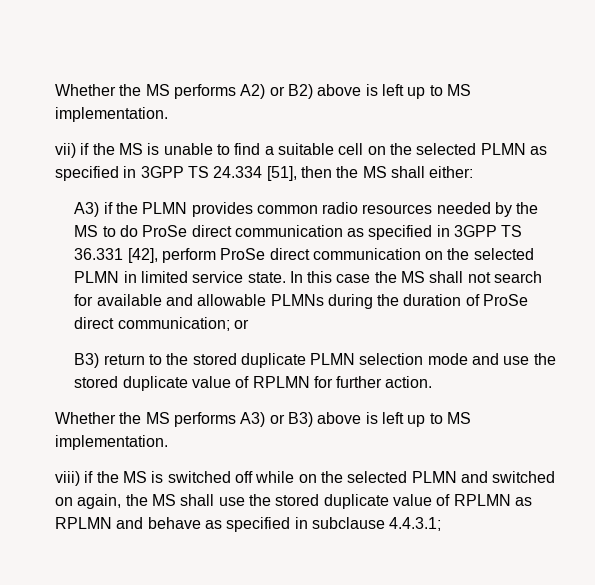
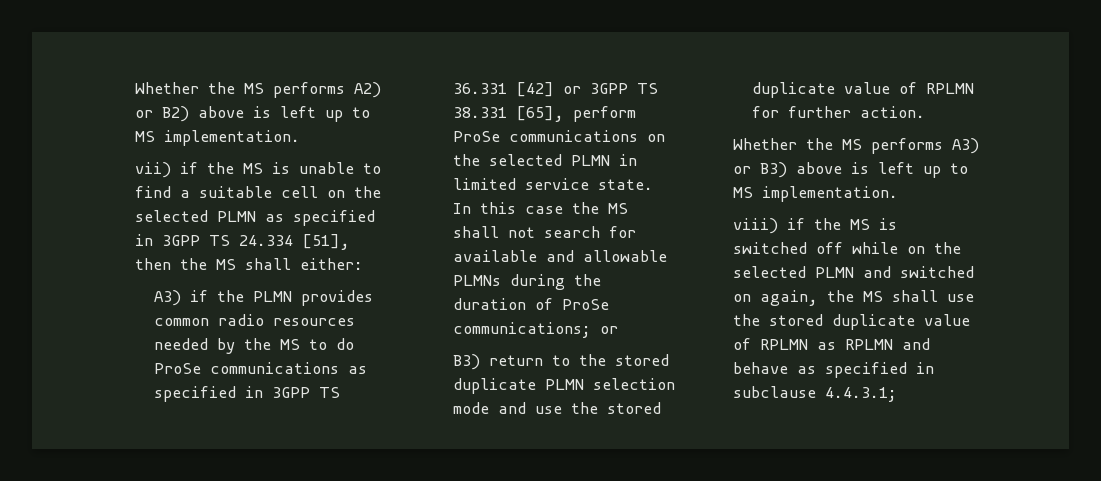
- A3) if the PLMN provides common radio resources needed by the MS to do ProSe direct communication as specified in 3GPP TS 36.331 [42], perform ProSe direct communication on the selected PLMN in limited service state.
+ A3) if the PLMN provides common radio resources needed by the MS to do ProSe communications as specified in 3GPP TS 36.331 [42] or 3GPP TS 38.331 [65], perform ProSe communications on the selected PLMN in limited service state.
- In this case the MS shall not search for available and allowable PLMNs during the duration of ProSe direct communication; or
+ In this case the MS shall not search for available and allowable PLMNs during the duration of ProSe communications; or

